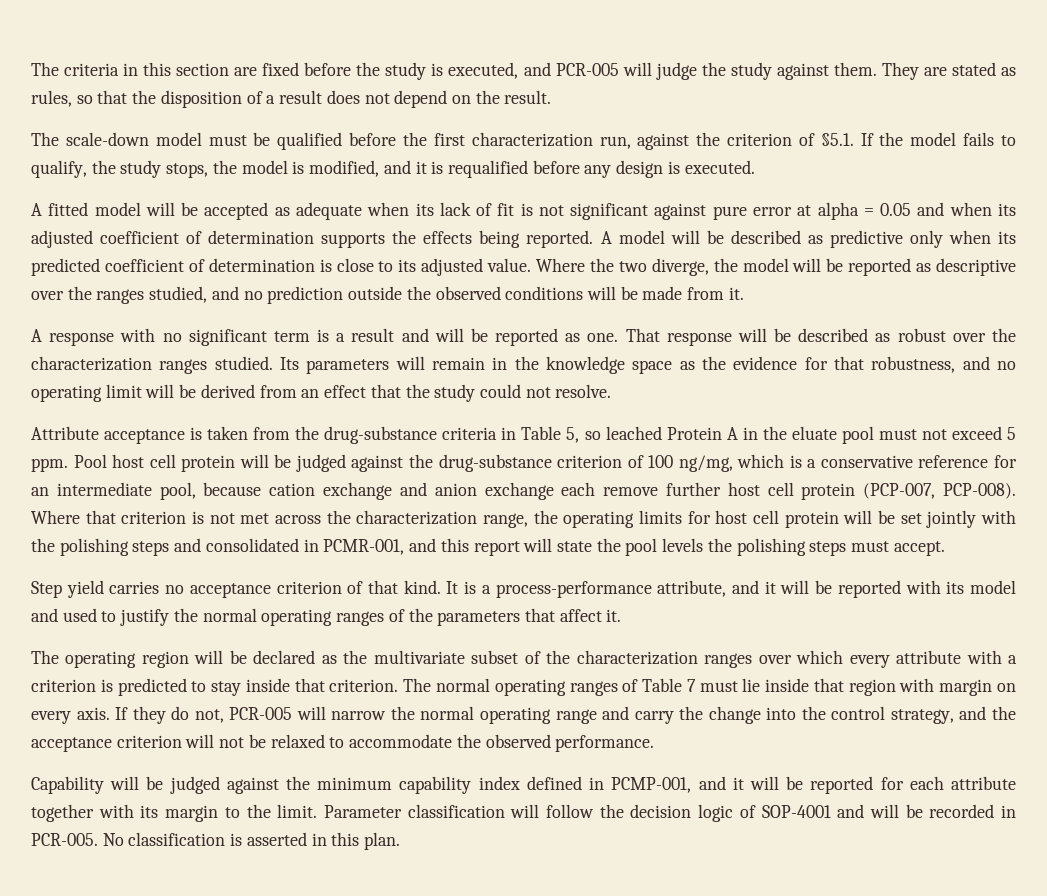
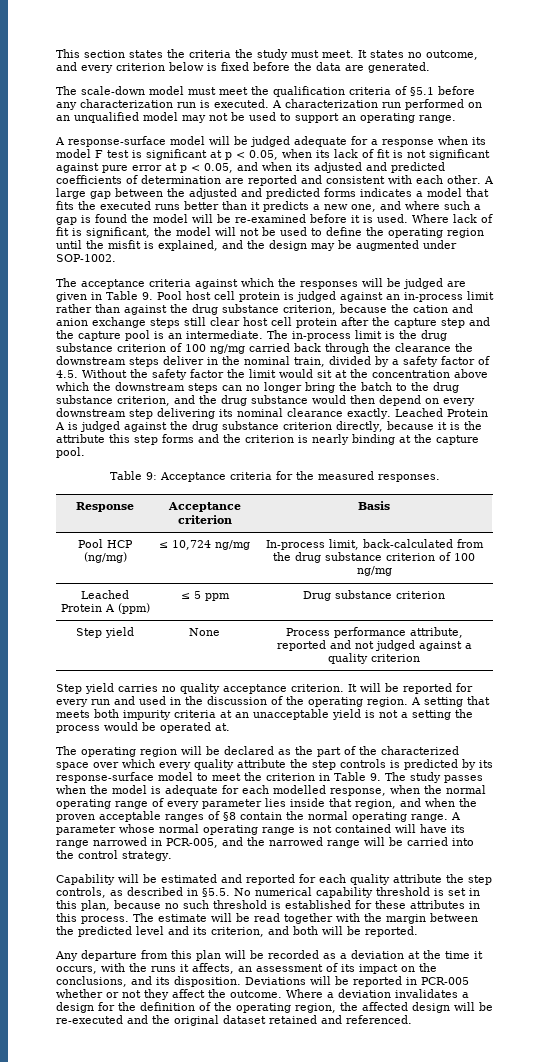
- The criteria in this section are fixed before the study is executed, and PCR-005 will judge the study against them. They are stated as rules, so that the disposition of a result does not depend on the result.
- The scale-down model must be qualified before the first characterization run, against the criterion of §5.1. If the model fails to qualify, the study stops, the model is modified, and it is requalified before any design is executed.
- A fitted model will be accepted as adequate when its lack of fit is not significant against pure error at alpha = 0.05 and when its adjusted coefficient of determination supports the effects being reported. A model will be described as predictive only when its predicted coefficient of determination is close to its adjusted value. Where the two diverge, the model will be reported as descriptive over the ranges studied, and no prediction outside the observed conditions will be made from it.
- A response with no significant term is a result and will be reported as one. That response will be described as robust over the characterization ranges studied. Its parameters will remain in the knowledge space as the evidence for that robustness, and no operating limit will be derived from an effect that the study could not resolve.
- Attribute acceptance is taken from the drug-substance criteria in Table 5, so leached Protein A in the eluate pool must not exceed 5 ppm. Pool host cell protein will be judged against the drug-substance criterion of 100 ng/mg, which is a conservative reference for an intermediate pool, because cation exchange and anion exchange each remove further host cell protein (PCP-007, PCP-008). Where that criterion is not met across the characterization range, the operating limits for host cell protein will be set jointly with the polishing steps and consolidated in PCMR-001, and this report will state the pool levels the polishing steps must accept.
- Step yield carries no acceptance criterion of that kind. It is a process-performance attribute, and it will be reported with its model and used to justify the normal operating ranges of the parameters that affect it.
+ This section states the criteria the study must meet. It states no outcome, and every criterion below is fixed before the data are generated.
+ The scale-down model must meet the qualification criteria of §5.1 before any characterization run is executed. A characterization run performed on an unqualified model may not be used to support an operating range.
+ A response-surface model will be judged adequate for a response when its model F test is significant at p < 0.05, when its lack of fit is not significant against pure error at p < 0.05, and when its adjusted and predicted coefficients of determination are reported and consistent with each other. A large gap between the adjusted and predicted forms indicates a model that fits the executed runs better than it predicts a new one, and where such a gap is found the model will be re-examined before it is used. Where lack of fit is significant, the model will not be used to define the operating region until the misfit is explained, and the design may be augmented under SOP-1002.
+ The acceptance criteria against which the responses will be judged are given in Table 9. Pool host cell protein is judged against an in-process limit rather than against the drug substance criterion, because the cation and anion exchange steps still clear host cell protein after the capture step and the capture pool is an intermediate. The in-process limit is the drug substance criterion of 100 ng/mg carried back through the clearance the downstream steps deliver in the nominal train, divided by a safety factor of 4.5. Without the safety factor the limit would sit at the concentration above which the downstream steps can no longer bring the batch to the drug substance criterion, and the drug substance would then depend on every downstream step delivering its nominal clearance exactly. Leached Protein A is judged against the drug substance criterion directly, because it is the attribute this step forms and the criterion is nearly binding at the capture pool.
+ Table 9: Acceptance criteria for the measured responses.
+ Response | Acceptance criterion | Basis
+ Pool HCP (ng/mg) | ≤ 10,724 ng/mg | In-process limit, back-calculated from the drug substance criterion of 100 ng/mg
+ Leached Protein A (ppm) | ≤ 5 ppm | Drug substance criterion
+ Step yield | None | Process performance attribute, reported and not judged against a quality criterion
+ Step yield carries no quality acceptance criterion. It will be reported for every run and used in the discussion of the operating region. A setting that meets both impurity criteria at an unacceptable yield is not a setting the process would be operated at.
- The operating region will be declared as the multivariate subset of the characterization ranges over which every attribute with a criterion is predicted to stay inside that criterion. The normal operating ranges of Table 7 must lie inside that region with margin on every axis. If they do not, PCR-005 will narrow the normal operating range and carry the change into the control strategy, and the acceptance criterion will not be relaxed to accommodate the observed performance.
- Capability will be judged against the minimum capability index defined in PCMP-001, and it will be reported for each attribute together with its margin to the limit. Parameter classification will follow the decision logic of SOP-4001 and will be recorded in PCR-005. No classification is asserted in this plan.
+ The operating region will be declared as the part of the characterized space over which every quality attribute the step controls is predicted by its response-surface model to meet the criterion in Table 9. The study passes when the model is adequate for each modelled response, when the normal operating range of every parameter lies inside that region, and when the proven acceptable ranges of §8 contain the normal operating range. A parameter whose normal operating range is not contained will have its range narrowed in PCR-005, and the narrowed range will be carried into the control strategy.
+ Capability will be estimated and reported for each quality attribute the step controls, as described in §5.5. No numerical capability threshold is set in this plan, because no such threshold is established for these attributes in this process. The estimate will be read together with the margin between the predicted level and its criterion, and both will be reported.
+ Any departure from this plan will be recorded as a deviation at the time it occurs, with the runs it affects, an assessment of its impact on the conclusions, and its disposition. Deviations will be reported in PCR-005 whether or not they affect the outcome. Where a deviation invalidates a design for the definition of the operating region, the affected design will be re-executed and the original dataset retained and referenced.

